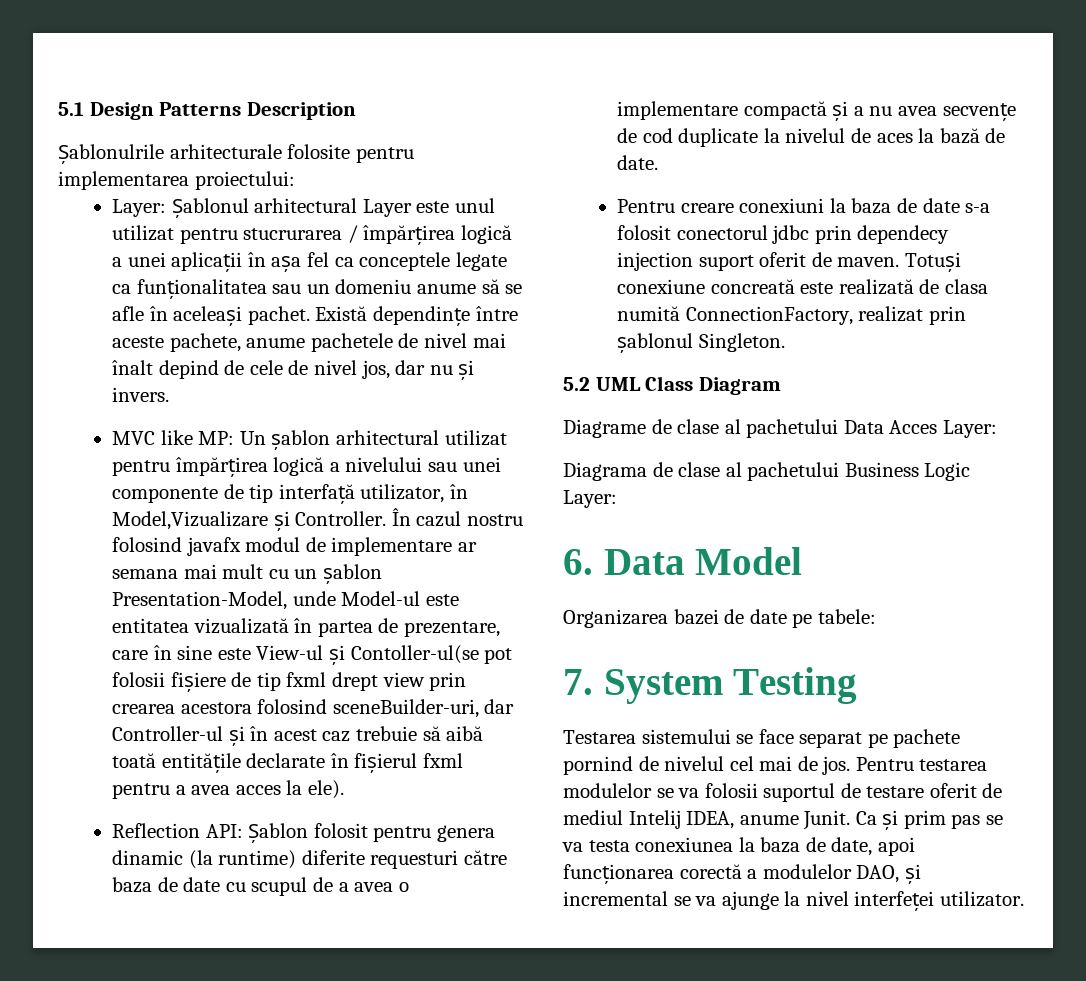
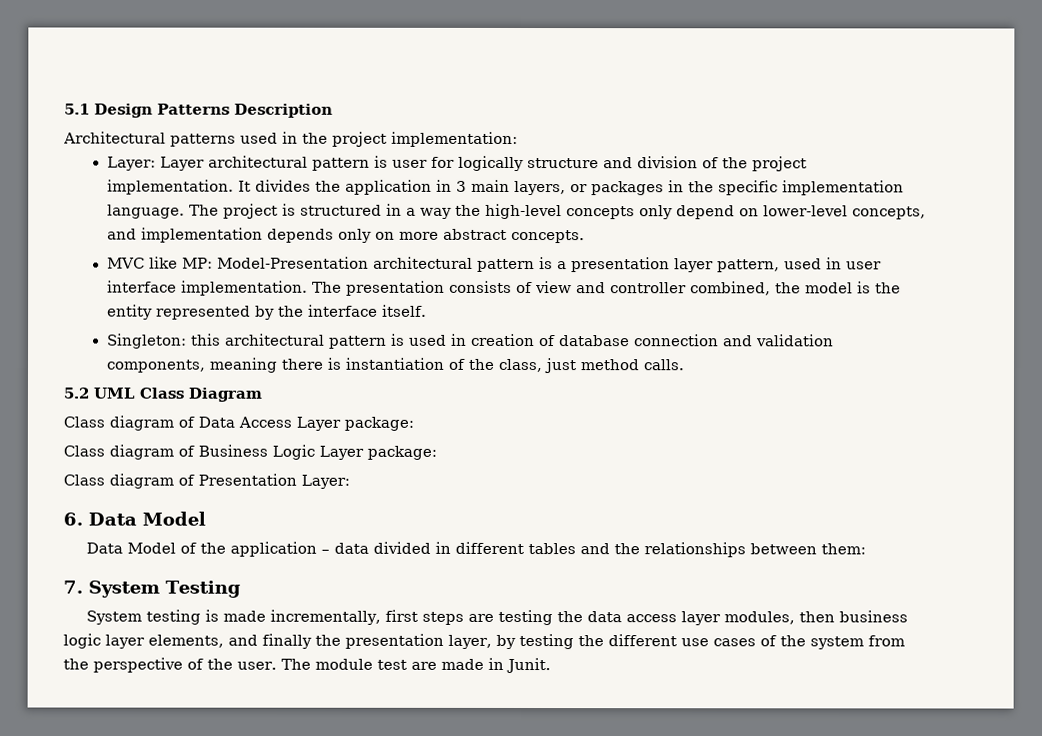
- Șablonulrile arhitecturale folosite pentru implementarea proiectului:
- Layer: Șablonul arhitectural Layer este unul utilizat pentru stucrurarea / împărțirea logică a unei aplicații în așa fel ca conceptele legate ca funționalitatea sau un domeniu anume să se afle în aceleași pachet. Există dependințe între aceste pachete, anume pachetele de nivel mai înalt depind de cele de nivel jos, dar nu și invers.
- MVC like MP: Un șablon arhitectural utilizat pentru împărțirea logică a nivelului sau unei componente de tip interfață utilizator, în Model,Vizualizare și Controller. În cazul nostru folosind javafx modul de implementare ar semana mai mult cu un șablon Presentation-Model, unde Model-ul este entitatea vizualizată în partea de prezentare, care în sine este View-ul și Contoller-ul(se pot folosii fișiere de tip fxml drept view prin crearea acestora folosind sceneBuilder-uri, dar Controller-ul și în acest caz trebuie să aibă toată entitățile declarate în fișierul fxml pentru a avea acces la ele).
- Reflection API: Șablon folosit pentru genera dinamic (la runtime) diferite requesturi către baza de date cu scupul de a avea o implementare compactă și a nu avea secvențe de cod duplicate la nivelul de aces la bază de date.
- Pentru creare conexiuni la baza de date s-a folosit conectorul jdbc prin dependecy injection suport oferit de maven. Totuși conexiune concreată este realizată de clasa numită ConnectionFactory, realizat prin șablonul Singleton.
+ Architectural patterns used in the project implementation:
+ Layer: Layer architectural pattern is user for logically structure and division of the project implementation. It divides the application in 3 main layers, or packages in the specific implementation language. The project is structured in a way the high-level concepts only depend on lower-level concepts, and implementation depends only on more abstract concepts.
+ MVC like MP: Model-Presentation architectural pattern is a presentation layer pattern, used in user interface implementation. The presentation consists of view and controller combined, the model is the entity represented by the interface itself.
+ Singleton: this architectural pattern is used in creation of database connection and validation components, meaning there is instantiation of the class, just method calls.
  5.2 UML Class Diagram
- Diagrame de clase al pachetului Data Acces Layer:
- Diagrama de clase al pachetului Business Logic Layer:
+ Class diagram of Data Access Layer package:
+ Class diagram of Business Logic Layer package:
+ Class diagram of Presentation Layer:
  6. Data Model
- Organizarea bazei de date pe tabele:
+ Data Model of the application – data divided in different tables and the relationships between them:
  7. System Testing
- Testarea sistemului se face separat pe pachete pornind de nivelul cel mai de jos. Pentru testarea modulelor se va folosii suportul de testare oferit de mediul Intelij IDEA, anume Junit. Ca și prim pas se va testa conexiunea la baza de date, apoi funcționarea corectă a modulelor DAO, și incremental se va ajunge la nivel interfeței utilizator.
+ System testing is made incrementally, first steps are testing the data access layer modules, then business logic layer elements, and finally the presentation layer, by testing the different use cases of the system from the perspective of the user. The module test are made in Junit.

